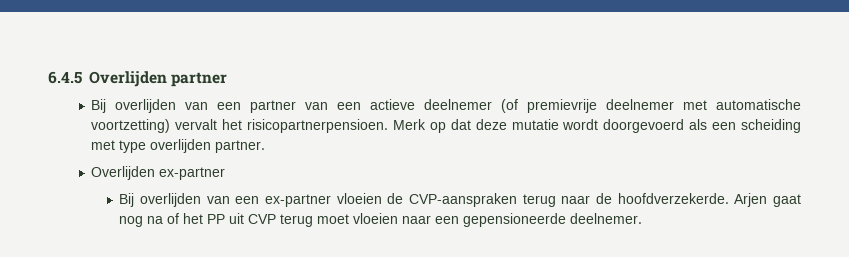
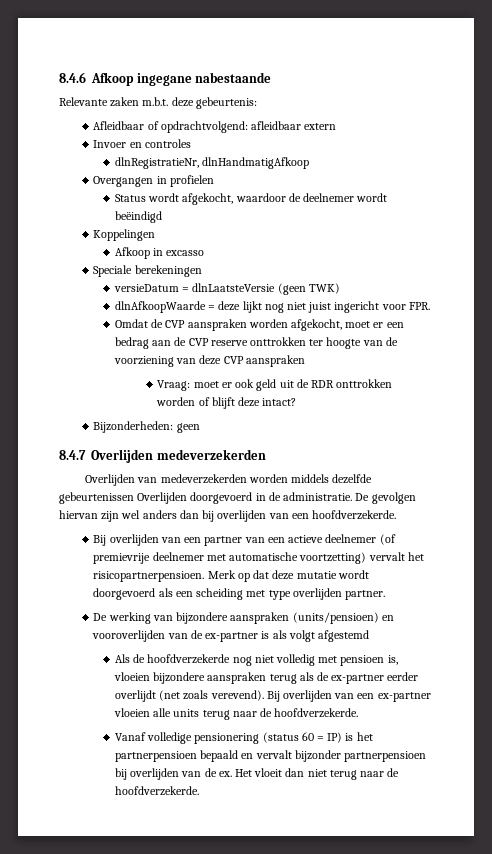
- 6.4.5 Overlijden partner
+ 8.4.6 Afkoop ingegane nabestaande
+ Relevante zaken m.b.t. deze gebeurtenis:
+ Afleidbaar of opdrachtvolgend: afleidbaar extern
+ Invoer en controles
+ dlnRegistratieNr, dlnHandmatigAfkoop
+ Overgangen in profielen
+ Status wordt afgekocht, waardoor de deelnemer wordt beëindigd
+ Koppelingen
+ Afkoop in excasso
+ Speciale berekeningen
+ versieDatum = dlnLaatsteVersie (geen TWK)
+ dlnAfkoopWaarde = deze lijkt nog niet juist ingericht voor FPR.
+ Omdat de CVP aanspraken worden afgekocht, moet er een bedrag aan de CVP reserve onttrokken ter hoogte van de voorziening van deze CVP aanspraken
+ Vraag: moet er ook geld uit de RDR onttrokken worden of blijft deze intact?
+ Bijzonderheden: geen
+ 8.4.7 Overlijden medeverzekerden
+ Overlijden van medeverzekerden worden middels dezelfde gebeurtenissen Overlijden doorgevoerd in de administratie. De gevolgen hiervan zijn wel anders dan bij overlijden van een hoofdverzekerde.
- Overlijden ex-partner
- Bij overlijden van een ex-partner vloeien de CVP-aanspraken terug naar de hoofdverzekerde. Arjen gaat nog na of het PP uit CVP terug moet vloeien naar een gepensioneerde deelnemer.
+ De werking van bijzondere aanspraken (units/pensioen) en vooroverlijden van de ex-partner is als volgt afgestemd
+ Als de hoofdverzekerde nog niet volledig met pensioen is, vloeien bijzondere aanspraken terug als de ex-partner eerder overlijdt (net zoals verevend). Bij overlijden van een ex-partner vloeien alle units terug naar de hoofdverzekerde.
+ Vanaf volledige pensionering (status 60 = IP) is het partnerpensioen bepaald en vervalt bijzonder partnerpensioen bij overlijden van de ex. Het vloeit dan niet terug naar de hoofdverzekerde.

